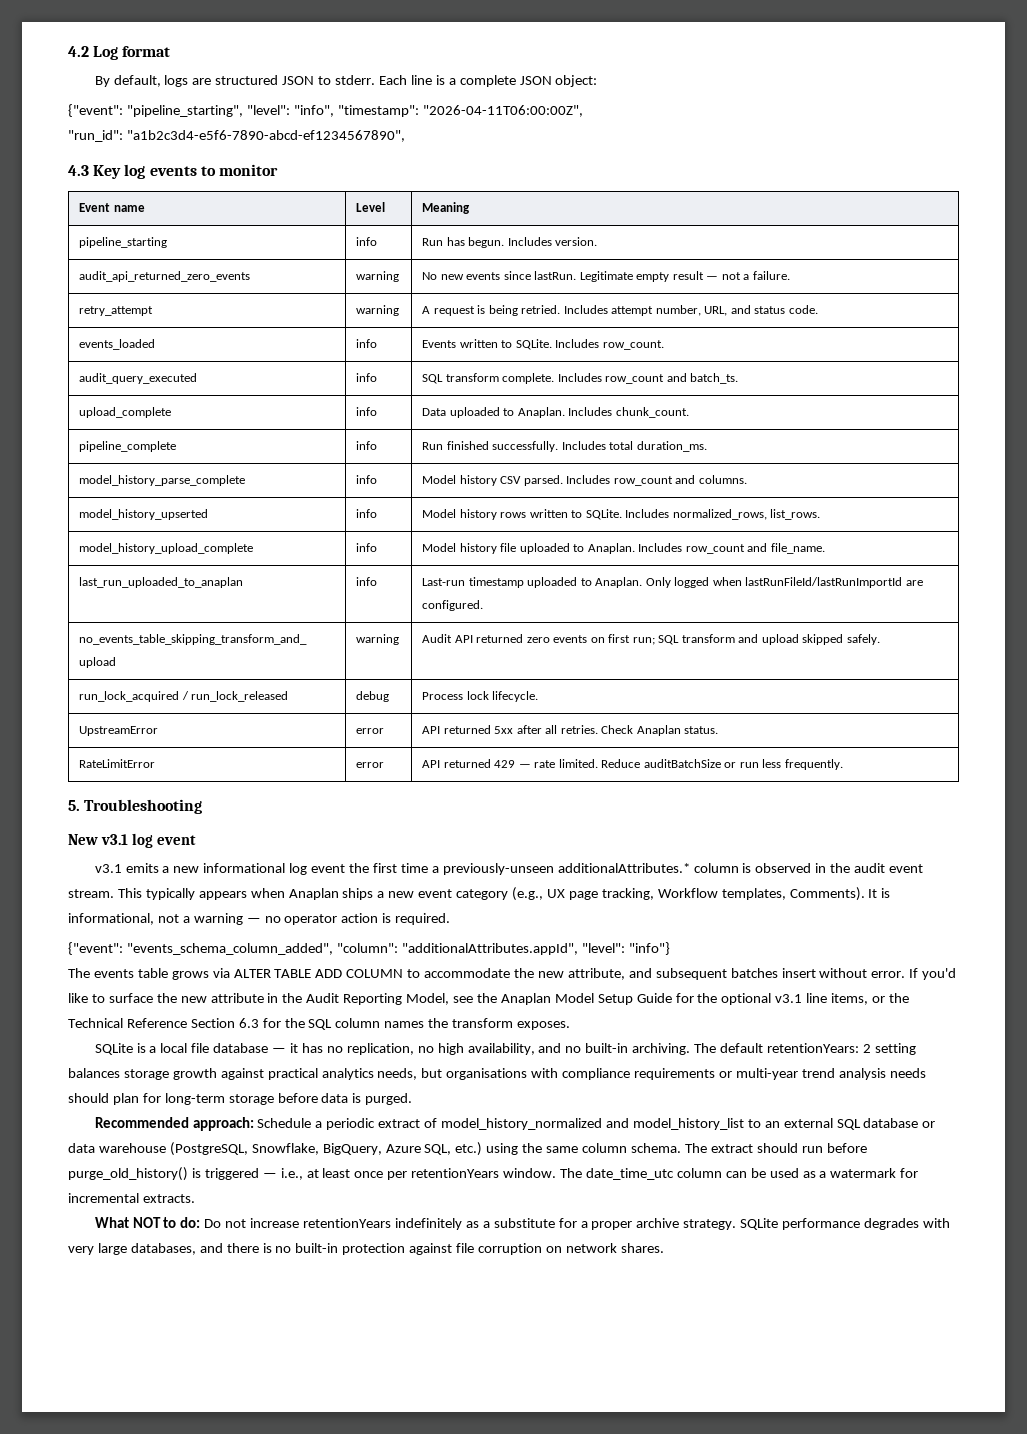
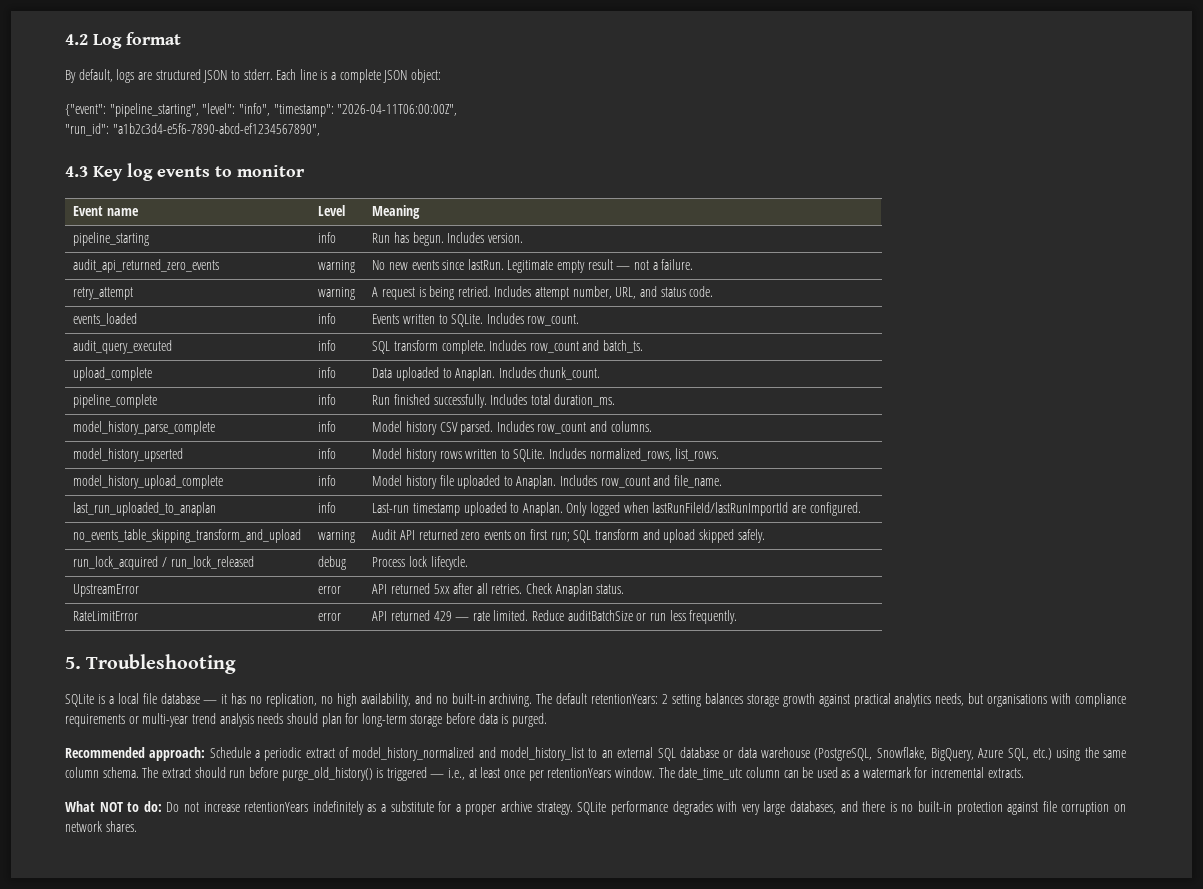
- New v3.1 log event
- v3.1 emits a new informational log event the first time a previously-unseen additionalAttributes.* column is observed in the audit event stream. This typically appears when Anaplan ships a new event category (e.g., UX page tracking, Workflow templates, Comments). It is informational, not a warning — no operator action is required.
- {"event": "events_schema_column_added", "column": "additionalAttributes.appId", "level": "info"}
- The events table grows via ALTER TABLE ADD COLUMN to accommodate the new attribute, and subsequent batches insert without error. If you'd like to surface the new attribute in the Audit Reporting Model, see the Anaplan Model Setup Guide for the optional v3.1 line items, or the Technical Reference Section 6.3 for the SQL column names the transform exposes.

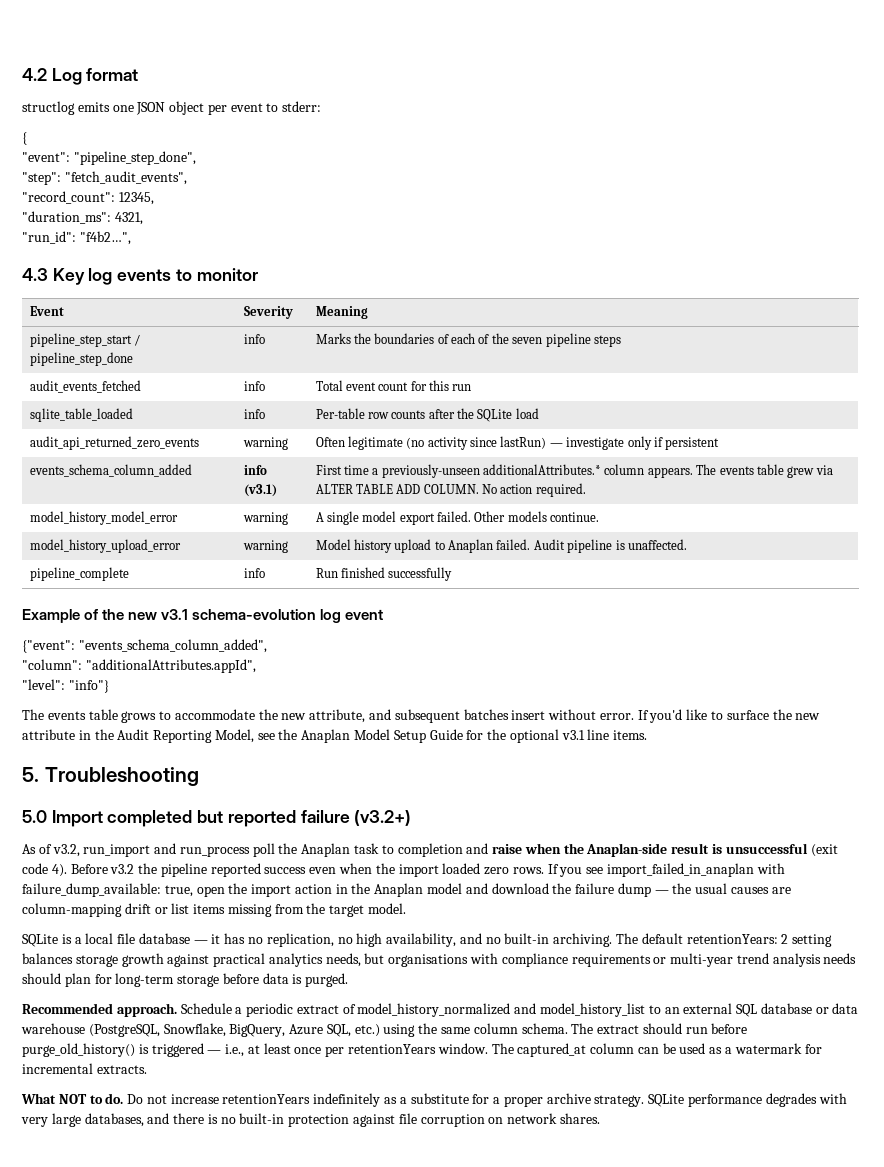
- By default, logs are structured JSON to stderr. Each line is a complete JSON object:
- {"event": "pipeline_starting", "level": "info", "timestamp": "2026-04-11T06:00:00Z",
+ structlog emits one JSON object per event to stderr:
+ {
+ "event": "pipeline_step_done",
+ "step": "fetch_audit_events",
+ "record_count": 12345,
+ "duration_ms": 4321,
- "run_id": "a1b2c3d4-e5f6-7890-abcd-ef1234567890",
+ "run_id": "f4b2…",
- Event name | Level | Meaning
+ Event | Severity | Meaning
- pipeline_starting | info | Run has begun. Includes version.
- audit_api_returned_zero_events | warning | No new events since lastRun. Legitimate empty result — not a failure.
- retry_attempt | warning | A request is being retried. Includes attempt number, URL, and status code.
- events_loaded | info | Events written to SQLite. Includes row_count.
- audit_query_executed | info | SQL transform complete. Includes row_count and batch_ts.
- upload_complete | info | Data uploaded to Anaplan. Includes chunk_count.
- pipeline_complete | info | Run finished successfully. Includes total duration_ms.
- model_history_parse_complete | info | Model history CSV parsed. Includes row_count and columns.
- model_history_upserted | info | Model history rows written to SQLite. Includes normalized_rows, list_rows.
- model_history_upload_complete | info | Model history file uploaded to Anaplan. Includes row_count and file_name.
- last_run_uploaded_to_anaplan | info | Last-run timestamp uploaded to Anaplan. Only logged when lastRunFileId/lastRunImportId are configured.
- no_events_table_skipping_transform_and_upload | warning | Audit API returned zero events on first run; SQL transform and upload skipped safely.
- run_lock_acquired / run_lock_released | debug | Process lock lifecycle.
- UpstreamError | error | API returned 5xx after all retries. Check Anaplan status.
- RateLimitError | error | API returned 429 — rate limited. Reduce auditBatchSize or run less frequently.
+ pipeline_step_start / pipeline_step_done | info | Marks the boundaries of each of the seven pipeline steps
+ audit_events_fetched | info | Total event count for this run
+ sqlite_table_loaded | info | Per-table row counts after the SQLite load
+ audit_api_returned_zero_events | warning | Often legitimate (no activity since lastRun) — investigate only if persistent
+ events_schema_column_added | info (v3.1) | First time a previously-unseen additionalAttributes.* column appears. The events table grew via ALTER TABLE ADD COLUMN. No action required.
+ model_history_model_error | warning | A single model export failed. Other models continue.
+ model_history_upload_error | warning | Model history upload to Anaplan failed. Audit pipeline is unaffected.
+ pipeline_complete | info | Run finished successfully
+ Example of the new v3.1 schema-evolution log event
+ {"event": "events_schema_column_added",
+ "column": "additionalAttributes.appId",
+ "level": "info"}
+ The events table grows to accommodate the new attribute, and subsequent batches insert without error. If you'd like to surface the new attribute in the Audit Reporting Model, see the Anaplan Model Setup Guide for the optional v3.1 line items.
  5. Troubleshooting
+ 5.0 Import completed but reported failure (v3.2+)
+ As of v3.2, run_import and run_process poll the Anaplan task to completion and raise when the Anaplan-side result is unsuccessful (exit code 4). Before v3.2 the pipeline reported success even when the import loaded zero rows. If you see import_failed_in_anaplan with failure_dump_available: true, open the import action in the Anaplan model and download the failure dump — the usual causes are column-mapping drift or list items missing from the target model.
- Recommended approach: Schedule a periodic extract of model_history_normalized and model_history_list to an external SQL database or data warehouse (PostgreSQL, Snowflake, BigQuery, Azure SQL, etc.) using the same column schema.
+ Recommended approach. Schedule a periodic extract of model_history_normalized and model_history_list to an external SQL database or data warehouse (PostgreSQL, Snowflake, BigQuery, Azure SQL, etc.) using the same column schema.
- The date_time_utc column can be used as a watermark for incremental extracts.
+ The captured_at column can be used as a watermark for incremental extracts.
- What NOT to do: Do not increase retentionYears indefinitely as a substitute for a proper archive strategy.
+ What NOT to do. Do not increase retentionYears indefinitely as a substitute for a proper archive strategy.

